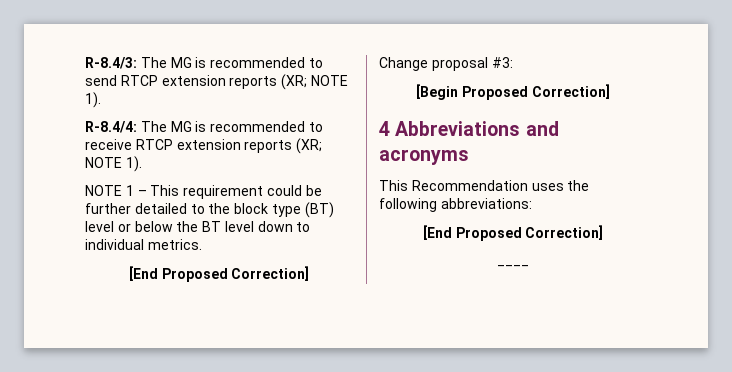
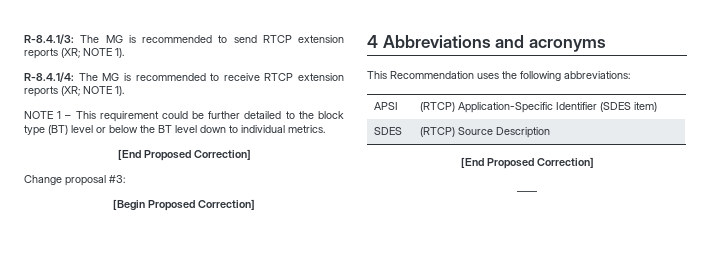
- R-8.4/3: The MG is recommended to send RTCP extension reports (XR; NOTE 1).
+ R-8.4.1/3: The MG is recommended to send RTCP extension reports (XR; NOTE 1).
- R-8.4/4: The MG is recommended to receive RTCP extension reports (XR; NOTE 1).
+ R-8.4.1/4: The MG is recommended to receive RTCP extension reports (XR; NOTE 1).
+ APSI | (RTCP) Application-Specific Identifier (SDES item)
+ SDES | (RTCP) Source Description

